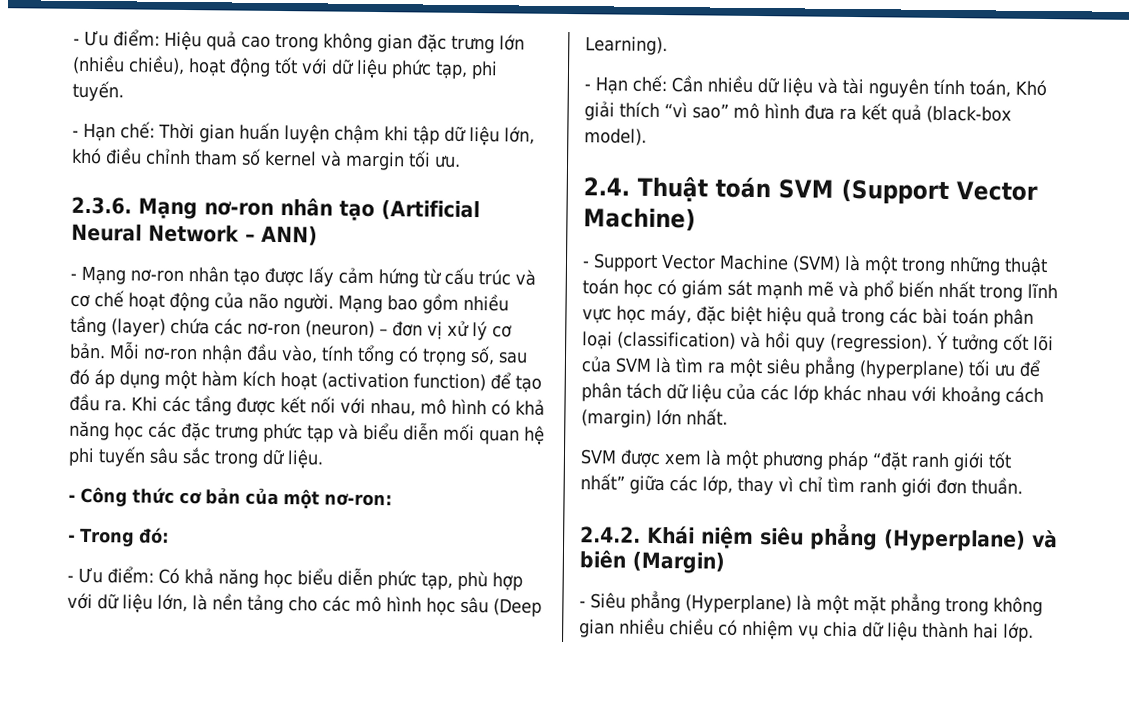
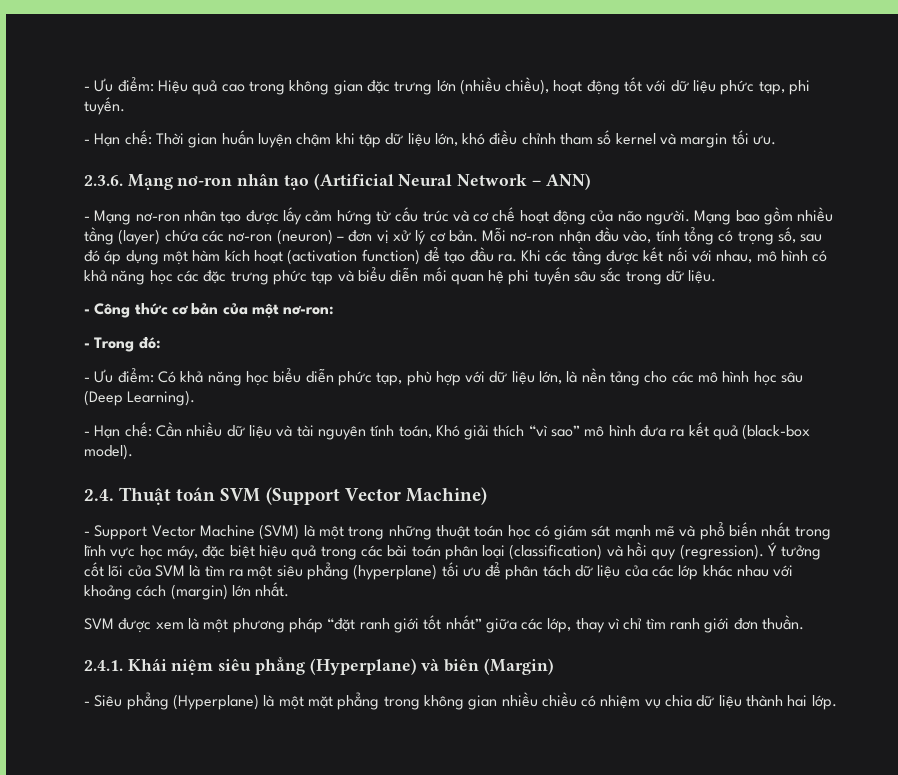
- 2.4.2. Khái niệm siêu phẳng (Hyperplane) và biên (Margin)
+ 2.4.1. Khái niệm siêu phẳng (Hyperplane) và biên (Margin)

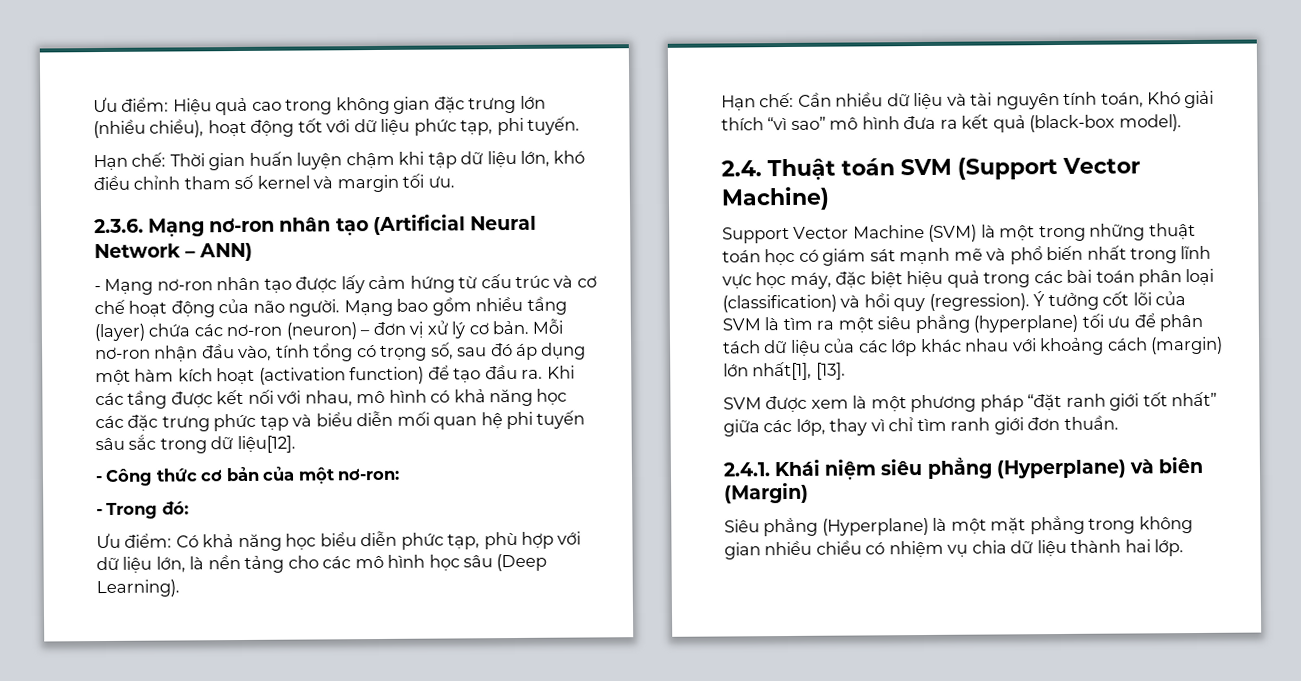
- - Ưu điểm: Hiệu quả cao trong không gian đặc trưng lớn (nhiều chiều), hoạt động tốt với dữ liệu phức tạp, phi tuyến.
+ Ưu điểm: Hiệu quả cao trong không gian đặc trưng lớn (nhiều chiều), hoạt động tốt với dữ liệu phức tạp, phi tuyến.
- - Hạn chế: Thời gian huấn luyện chậm khi tập dữ liệu lớn, khó điều chỉnh tham số kernel và margin tối ưu.
+ Hạn chế: Thời gian huấn luyện chậm khi tập dữ liệu lớn, khó điều chỉnh tham số kernel và margin tối ưu.
- Khi các tầng được kết nối với nhau, mô hình có khả năng học các đặc trưng phức tạp và biểu diễn mối quan hệ phi tuyến sâu sắc trong dữ liệu.
+ Khi các tầng được kết nối với nhau, mô hình có khả năng học các đặc trưng phức tạp và biểu diễn mối quan hệ phi tuyến sâu sắc trong dữ liệu[12].
- - Ưu điểm: Có khả năng học biểu diễn phức tạp, phù hợp với dữ liệu lớn, là nền tảng cho các mô hình học sâu (Deep Learning).
+ Ưu điểm: Có khả năng học biểu diễn phức tạp, phù hợp với dữ liệu lớn, là nền tảng cho các mô hình học sâu (Deep Learning).
- - Hạn chế: Cần nhiều dữ liệu và tài nguyên tính toán, Khó giải thích “vì sao” mô hình đưa ra kết quả (black-box model).
+ Hạn chế: Cần nhiều dữ liệu và tài nguyên tính toán, Khó giải thích “vì sao” mô hình đưa ra kết quả (black-box model).
- - Support Vector Machine (SVM) là một trong những thuật toán học có giám sát mạnh mẽ và phổ biến nhất trong lĩnh vực học máy, đặc biệt hiệu quả trong các bài toán phân loại (classification) và hồi quy (regression).
+ Support Vector Machine (SVM) là một trong những thuật toán học có giám sát mạnh mẽ và phổ biến nhất trong lĩnh vực học máy, đặc biệt hiệu quả trong các bài toán phân loại (classification) và hồi quy (regression).
- Ý tưởng cốt lõi của SVM là tìm ra một siêu phẳng (hyperplane) tối ưu để phân tách dữ liệu của các lớp khác nhau với khoảng cách (margin) lớn nhất.
+ Ý tưởng cốt lõi của SVM là tìm ra một siêu phẳng (hyperplane) tối ưu để phân tách dữ liệu của các lớp khác nhau với khoảng cách (margin) lớn nhất[1], [13].
- - Siêu phẳng (Hyperplane) là một mặt phẳng trong không gian nhiều chiều có nhiệm vụ chia dữ liệu thành hai lớp.
+ Siêu phẳng (Hyperplane) là một mặt phẳng trong không gian nhiều chiều có nhiệm vụ chia dữ liệu thành hai lớp.

